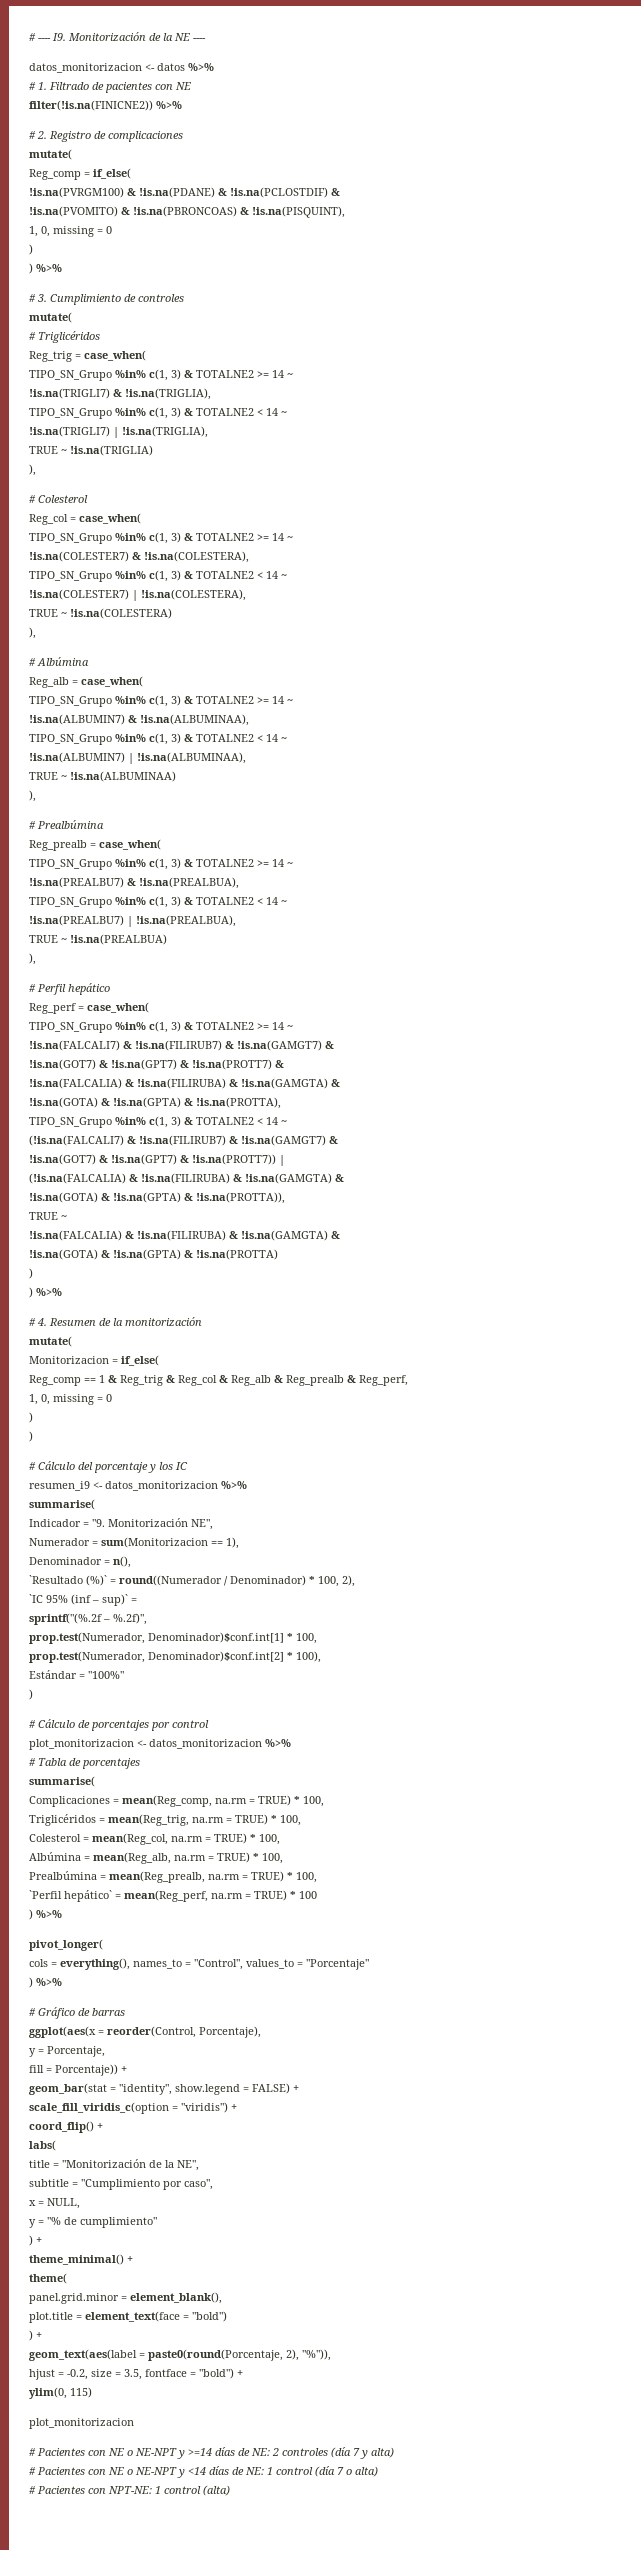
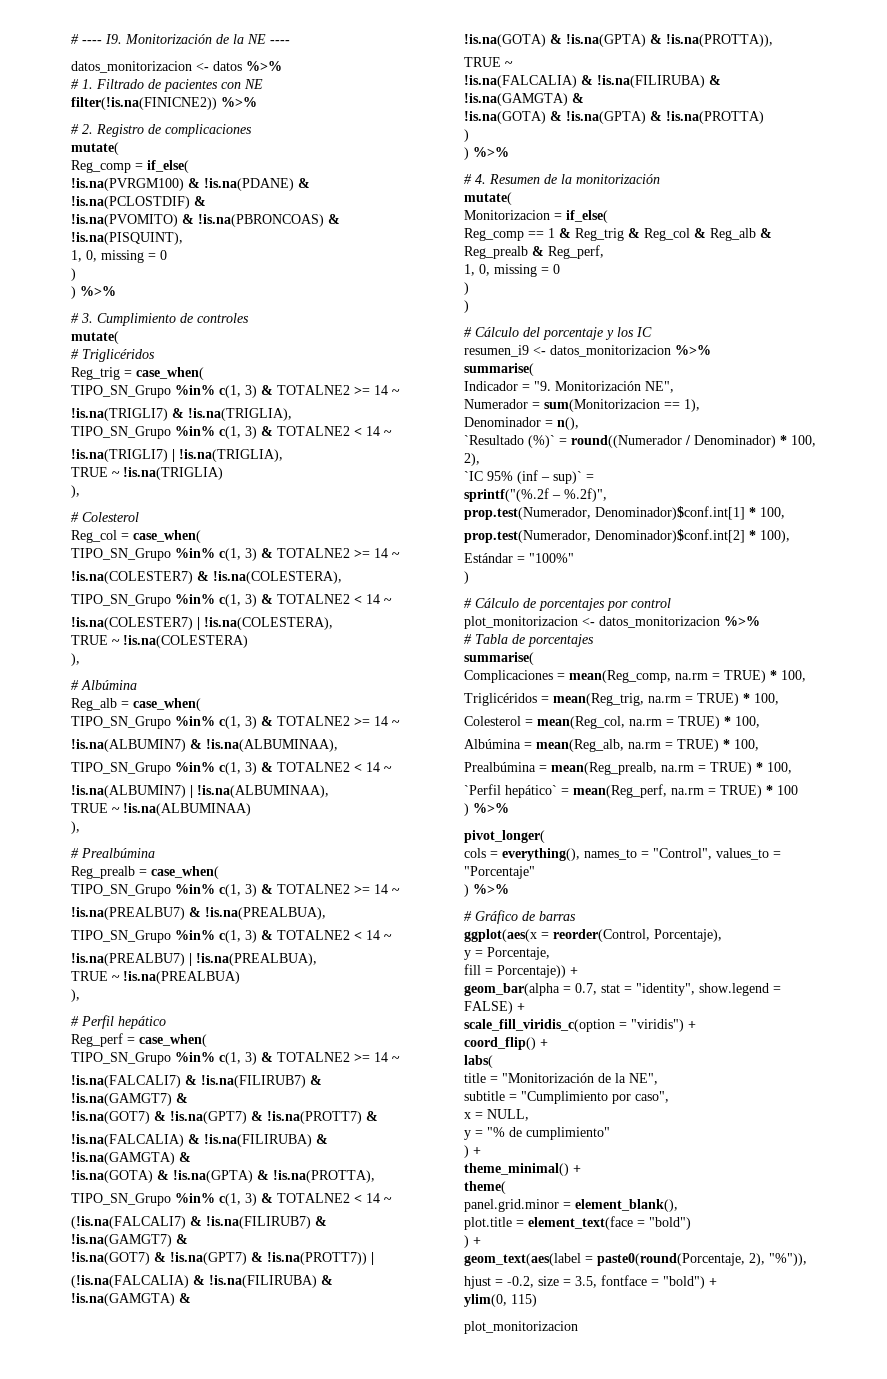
- geom_bar(stat = "identity", show.legend = FALSE) +
+ geom_bar(alpha = 0.7, stat = "identity", show.legend = FALSE) +
- # Pacientes con NE o NE-NPT y >=14 días de NE: 2 controles (día 7 y alta)
- # Pacientes con NE o NE-NPT y <14 días de NE: 1 control (día 7 o alta)
- # Pacientes con NPT-NE: 1 control (alta)

